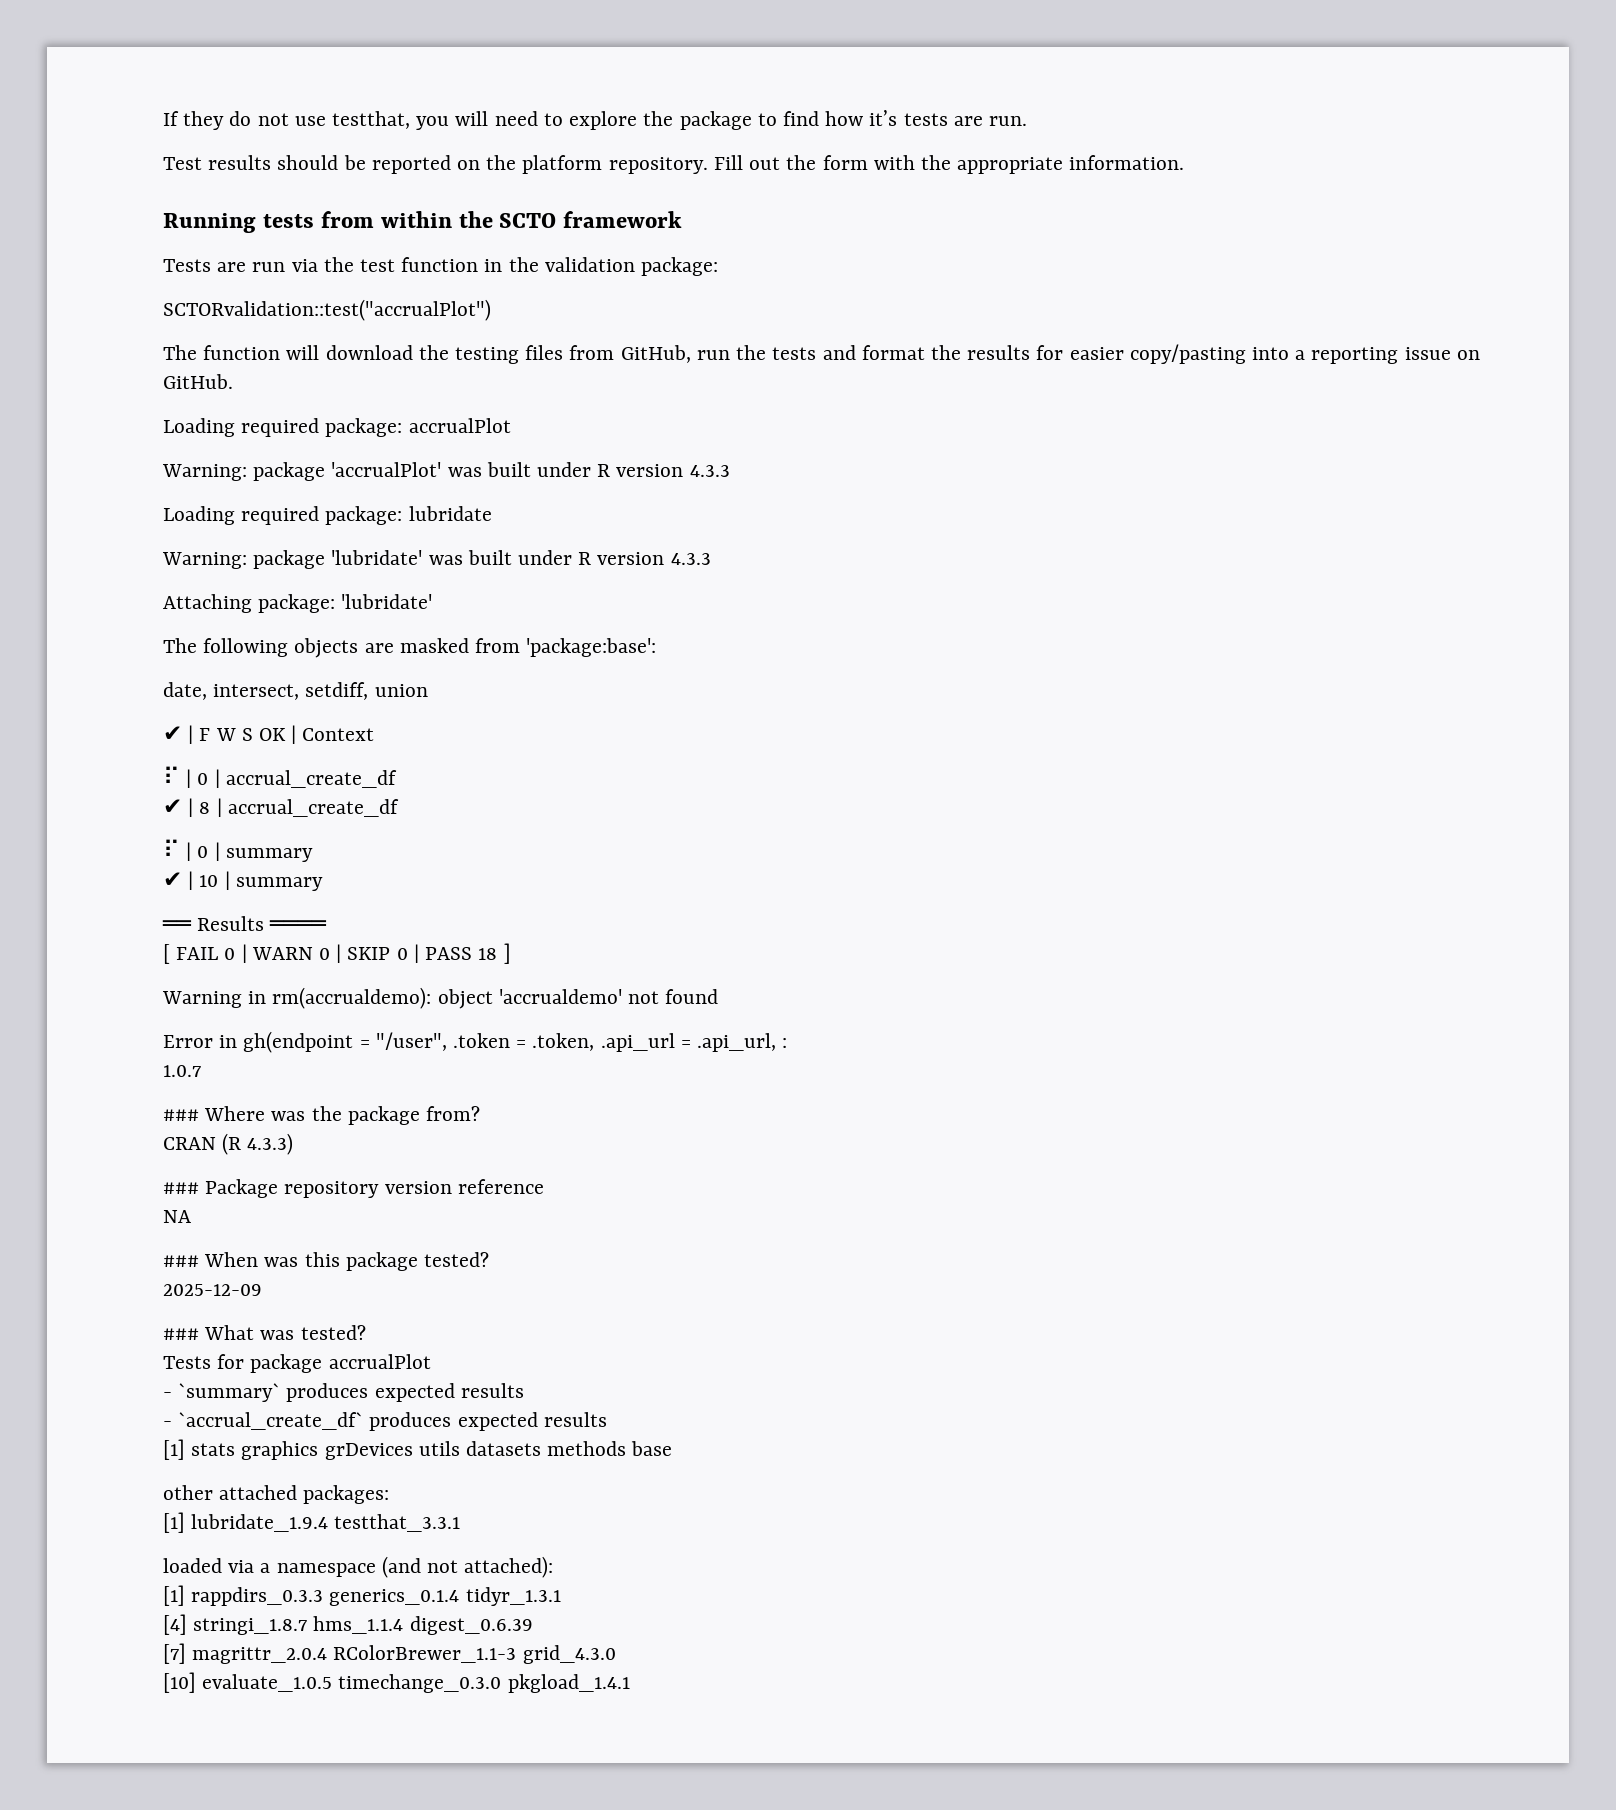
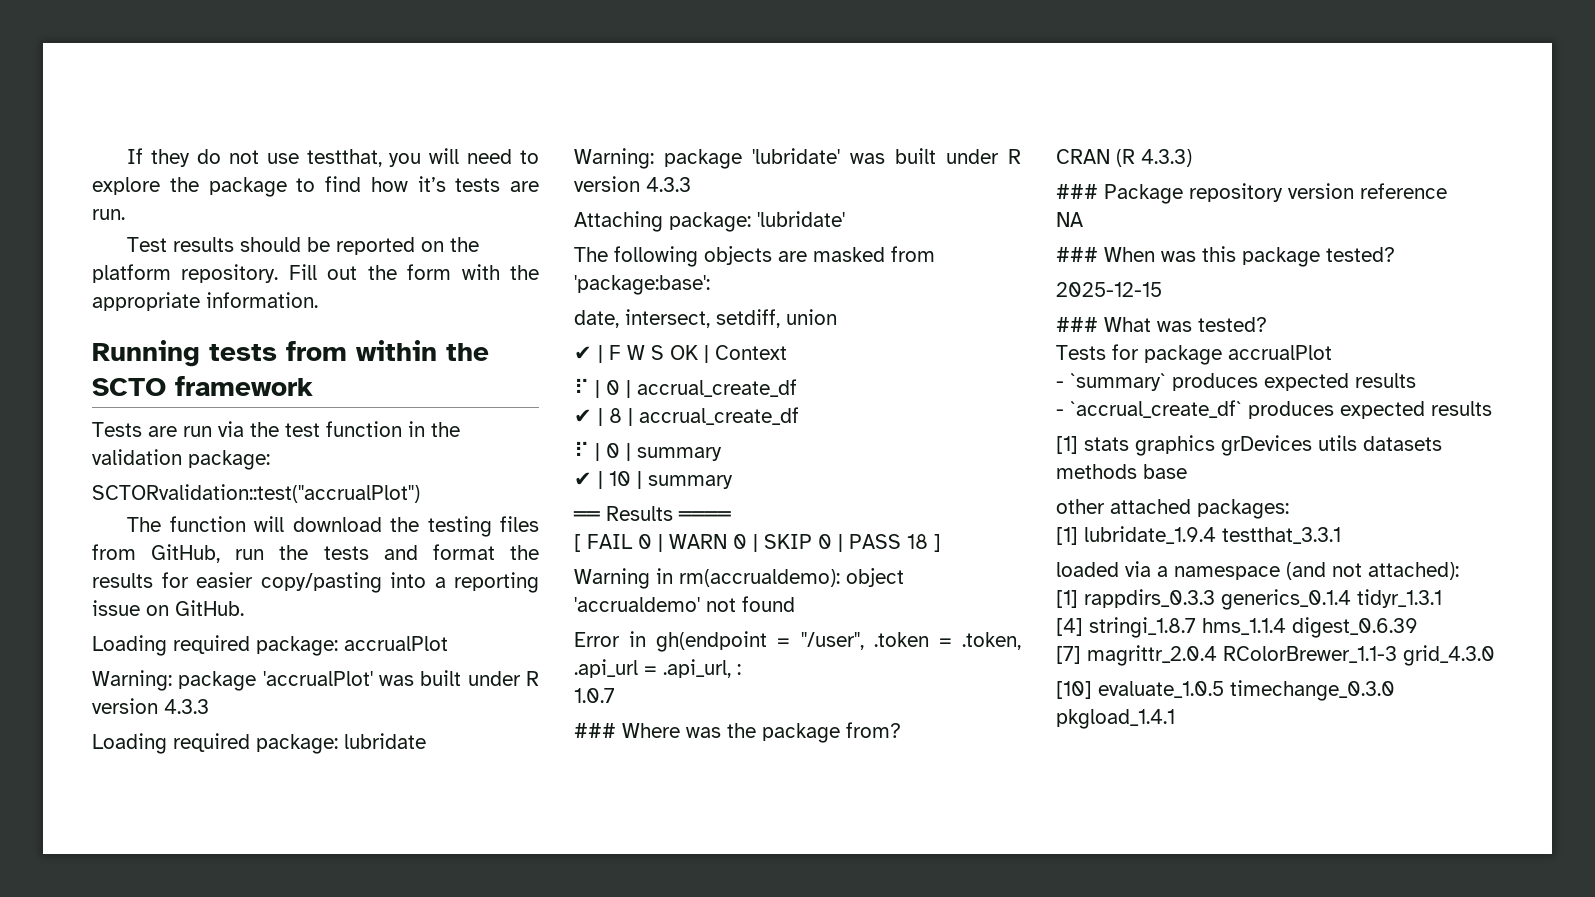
- 2025-12-09
+ 2025-12-15

